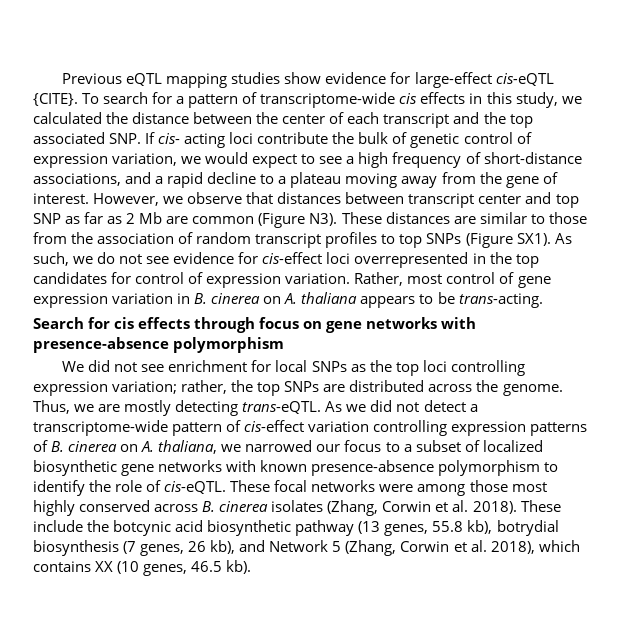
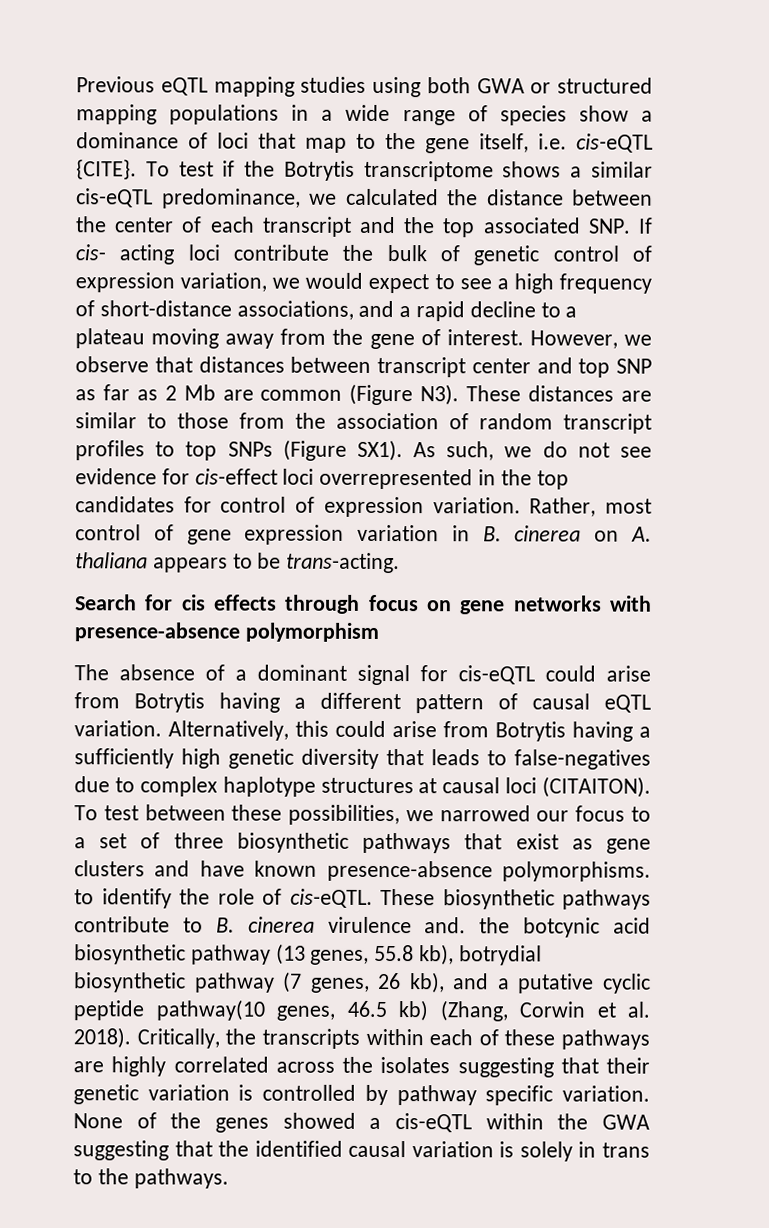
- Previous eQTL mapping studies show evidence for large-effect cis-eQTL {CITE}. To search for a pattern of transcriptome-wide cis effects in this study, we calculated the distance between the center of each transcript and the top associated SNP. If cis- acting loci contribute the bulk of genetic control of expression variation, we would expect to see a high frequency of short-distance associations, and a rapid decline to a plateau moving away from the gene of interest.
+ Previous eQTL mapping studies using both GWA or structured mapping populations in a wide range of species show a dominance of loci that map to the gene itself, i.e. cis-eQTL {CITE}. To test if the Botrytis transcriptome shows a similar cis-eQTL predominance, we calculated the distance between the center of each transcript and the top associated SNP. If cis- acting loci contribute the bulk of genetic control of expression variation, we would expect to see a high frequency of short-distance associations, and a rapid decline to a plateau moving away from the gene of interest.
- We did not see enrichment for local SNPs as the top loci controlling expression variation; rather, the top SNPs are distributed across the genome. Thus, we are mostly detecting trans-eQTL. As we did not detect a transcriptome-wide pattern of cis-effect variation controlling expression patterns of B. cinerea on A. thaliana, we narrowed our focus to a subset of localized biosynthetic gene networks with known presence-absence polymorphism to identify the role of cis-eQTL.
+ The absence of a dominant signal for cis-eQTL could arise from Botrytis having a different pattern of causal eQTL variation. Alternatively, this could arise from Botrytis having a sufficiently high genetic diversity that leads to false-negatives due to complex haplotype structures at causal loci (CITAITON). To test between these possibilities, we narrowed our focus to a set of three biosynthetic pathways that exist as gene clusters and have known presence-absence polymorphisms. to identify the role of cis-eQTL.
- These focal networks were among those most highly conserved across B. cinerea isolates (Zhang, Corwin et al. 2018). These include the botcynic acid biosynthetic pathway (13 genes, 55.8 kb), botrydial biosynthesis (7 genes, 26 kb), and Network 5 (Zhang, Corwin et al. 2018), which contains XX (10 genes, 46.5 kb).
+ These biosynthetic pathways contribute to B. cinerea virulence and. the botcynic acid biosynthetic pathway (13 genes, 55.8 kb), botrydial biosynthetic pathway (7 genes, 26 kb), and a putative cyclic peptide pathway(10 genes, 46.5 kb) (Zhang, Corwin et al. 2018). Critically, the transcripts within each of these pathways are highly correlated across the isolates suggesting that their genetic variation is controlled by pathway specific variation. None of the genes showed a cis-eQTL within the GWA suggesting that the identified causal variation is solely in trans to the pathways.

